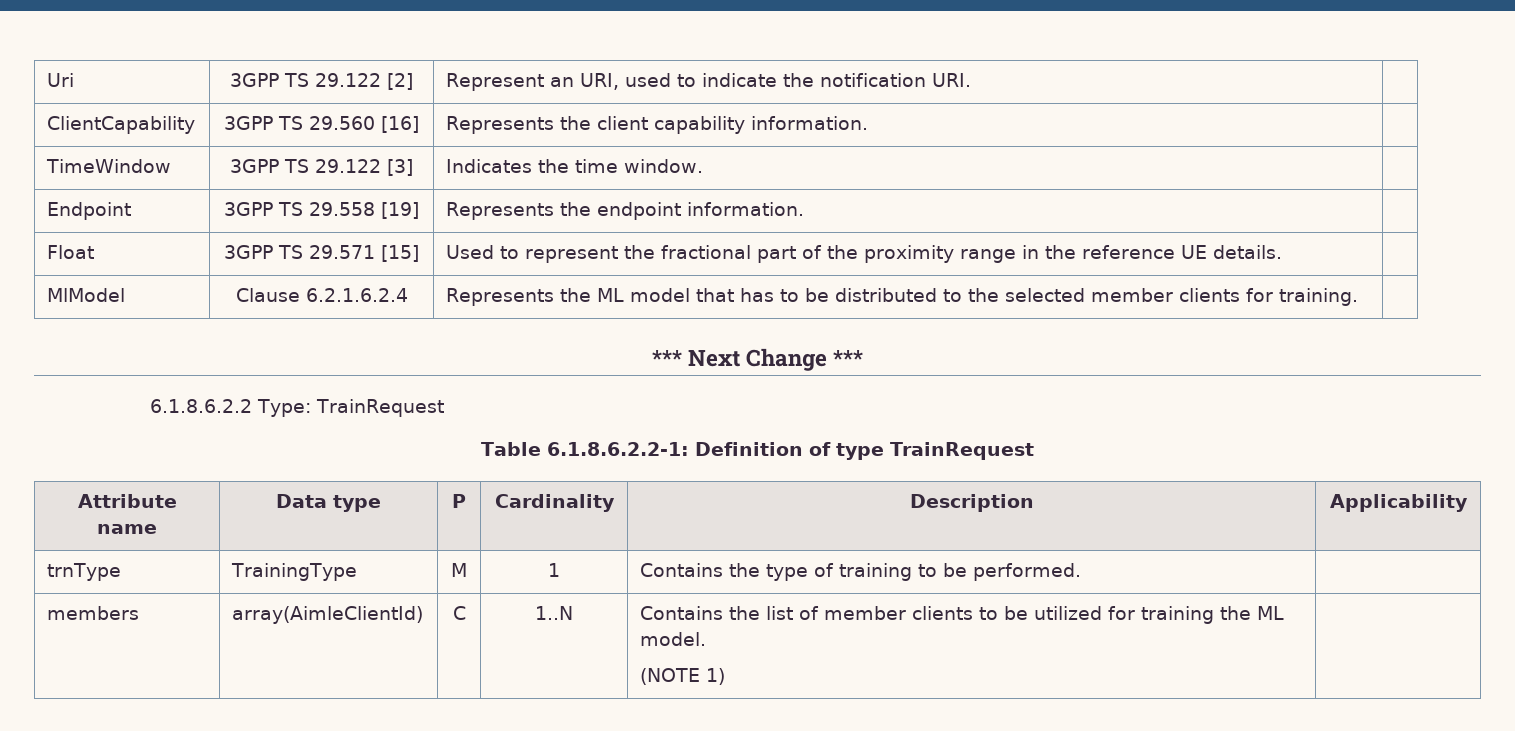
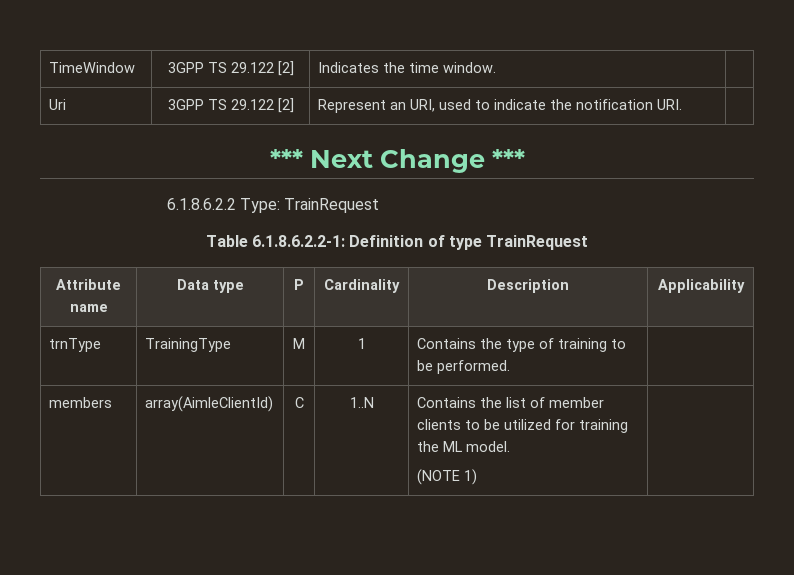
+ TimeWindow | 3GPP TS 29.122 [2] | Indicates the time window. |
- ClientCapability | 3GPP TS 29.560 [16] | Represents the client capability information. |
- TimeWindow | 3GPP TS 29.122 [3] | Indicates the time window. |
- Endpoint | 3GPP TS 29.558 [19] | Represents the endpoint information. |
- Float | 3GPP TS 29.571 [15] | Used to represent the fractional part of the proximity range in the reference UE details. |
- MlModel | Clause 6.2.1.6.2.4 | Represents the ML model that has to be distributed to the selected member clients for training. |

